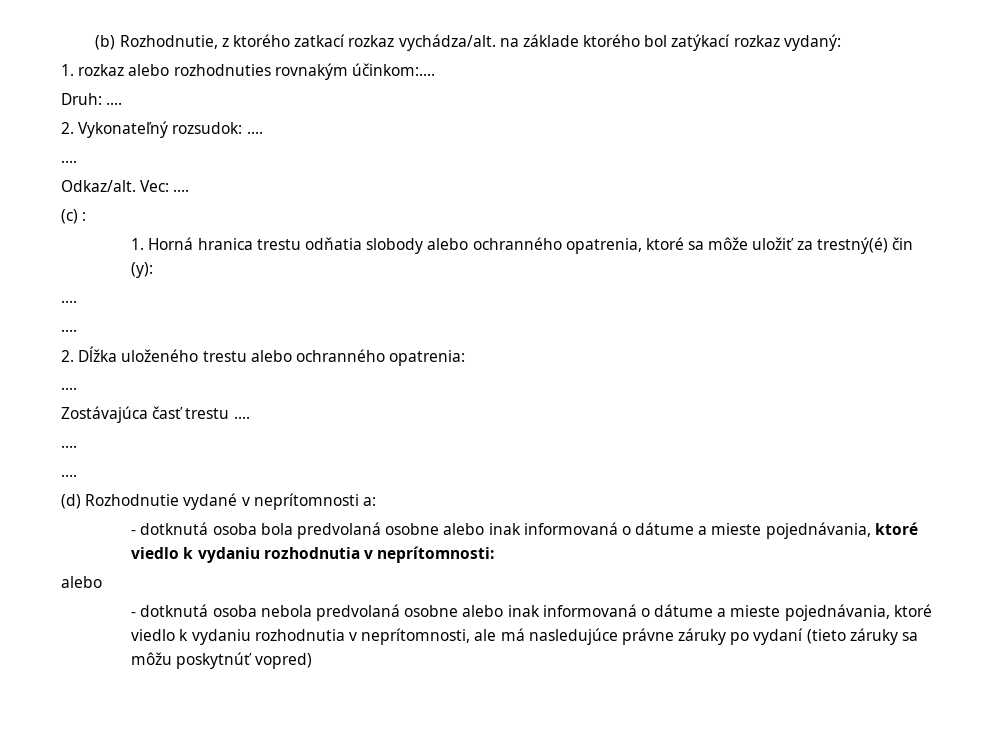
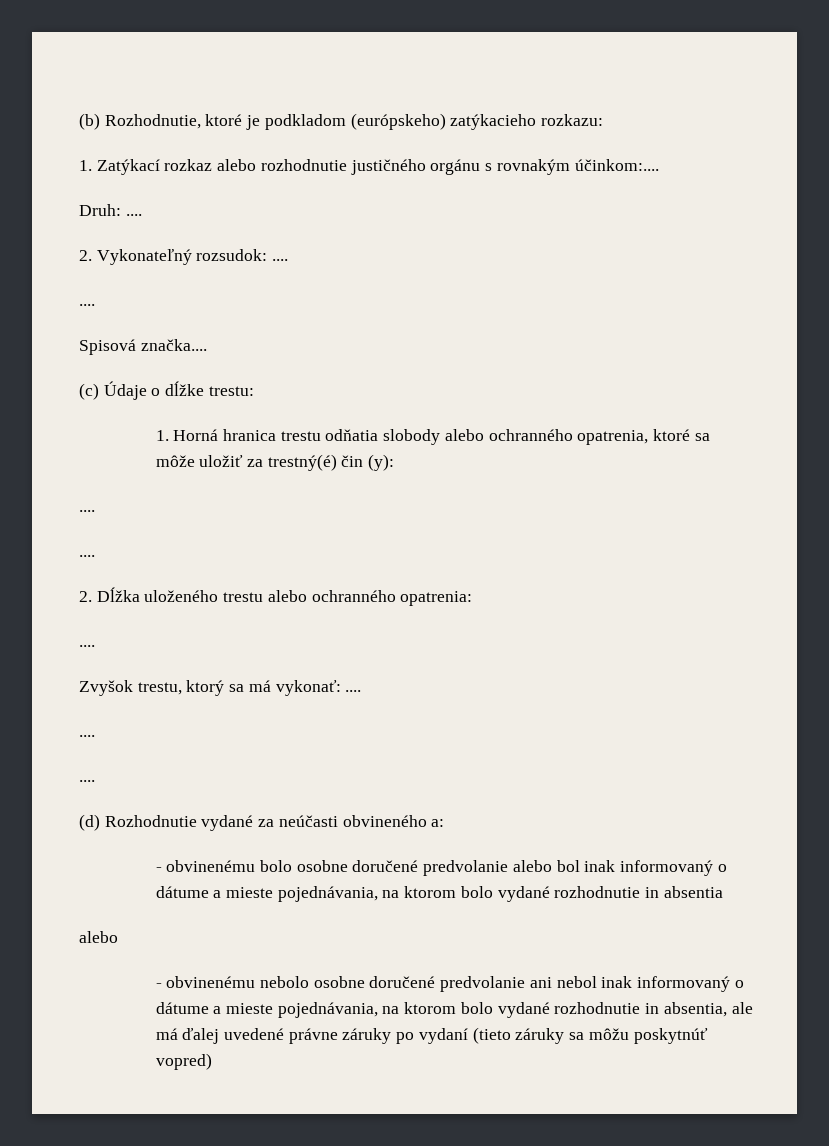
- (b) Rozhodnutie, z ktorého zatkací rozkaz vychádza/alt. na základe ktorého bol zatýkací rozkaz vydaný:
- 1. rozkaz alebo rozhodnuties rovnakým účinkom:....
+ (b) Rozhodnutie, ktoré je podkladom (európskeho) zatýkacieho rozkazu:
+ 1. Zatýkací rozkaz alebo rozhodnutie justičného orgánu s rovnakým účinkom:....
- Odkaz/alt. Vec: ....
- (c) :
+ Spisová značka....
+ (c) Údaje o dĺžke trestu:
- Zostávajúca časť trestu ....
+ Zvyšok trestu, ktorý sa má vykonať: ....
- (d) Rozhodnutie vydané v neprítomnosti a:
+ (d) Rozhodnutie vydané za neúčasti obvineného a:
- - dotknutá osoba bola predvolaná osobne alebo inak informovaná o dátume a mieste pojednávania, ktoré viedlo k vydaniu rozhodnutia v neprítomnosti:
+ - obvinenému bolo osobne doručené predvolanie alebo bol inak informovaný o dátume a mieste pojednávania, na ktorom bolo vydané rozhodnutie in absentia
  alebo
- - dotknutá osoba nebola predvolaná osobne alebo inak informovaná o dátume a mieste pojednávania, ktoré viedlo k vydaniu rozhodnutia v neprítomnosti, ale má nasledujúce právne záruky po vydaní (tieto záruky sa môžu poskytnúť vopred)
+ - obvinenému nebolo osobne doručené predvolanie ani nebol inak informovaný o dátume a mieste pojednávania, na ktorom bolo vydané rozhodnutie in absentia, ale má ďalej uvedené právne záruky po vydaní (tieto záruky sa môžu poskytnúť vopred)

